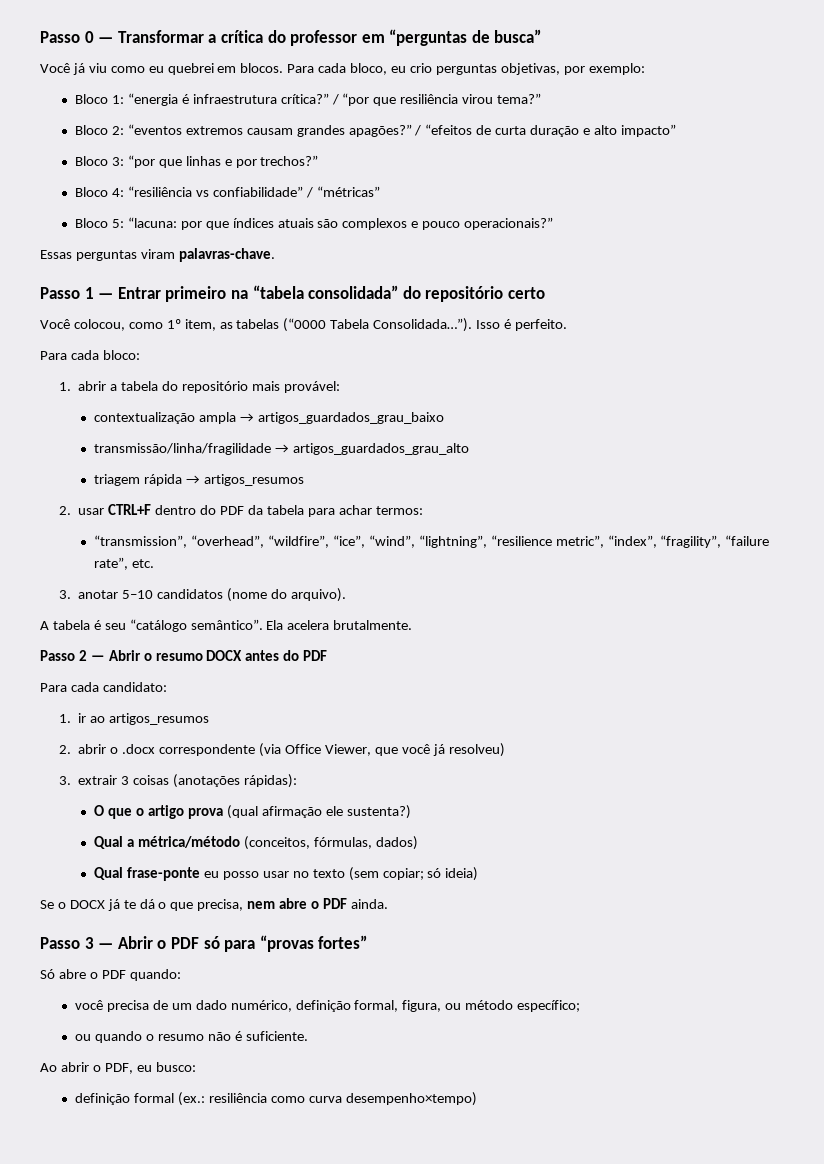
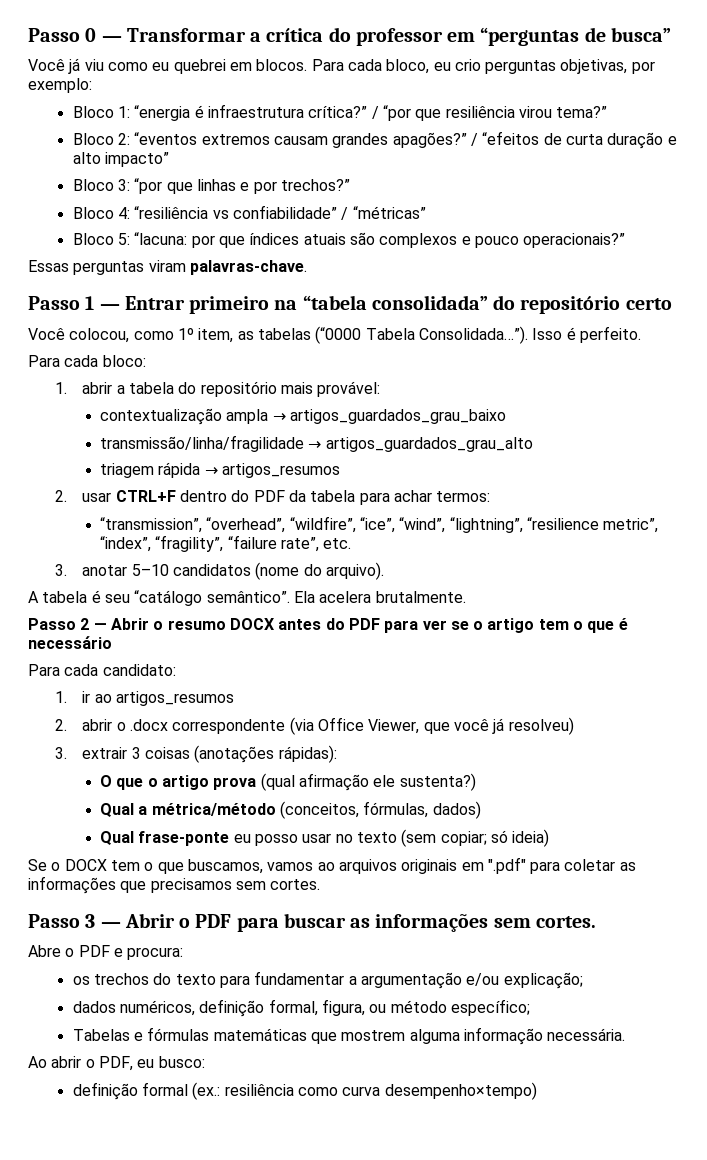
- Passo 2 — Abrir o resumo DOCX antes do PDF
+ Passo 2 — Abrir o resumo DOCX antes do PDF para ver se o artigo tem o que é necessário
- Se o DOCX já te dá o que precisa, nem abre o PDF ainda.
+ Se o DOCX tem o que buscamos, vamos ao arquivos originais em ".pdf" para coletar as informações que precisamos sem cortes.
- Passo 3 — Abrir o PDF só para “provas fortes”
- Só abre o PDF quando:
- você precisa de um dado numérico, definição formal, figura, ou método específico;
+ Passo 3 — Abrir o PDF para buscar as informações sem cortes.
+ Abre o PDF e procura:
+ os trechos do texto para fundamentar a argumentação e/ou explicação;
+ dados numéricos, definição formal, figura, ou método específico;
- ou quando o resumo não é suficiente.
+ Tabelas e fórmulas matemáticas que mostrem alguma informação necessária.

